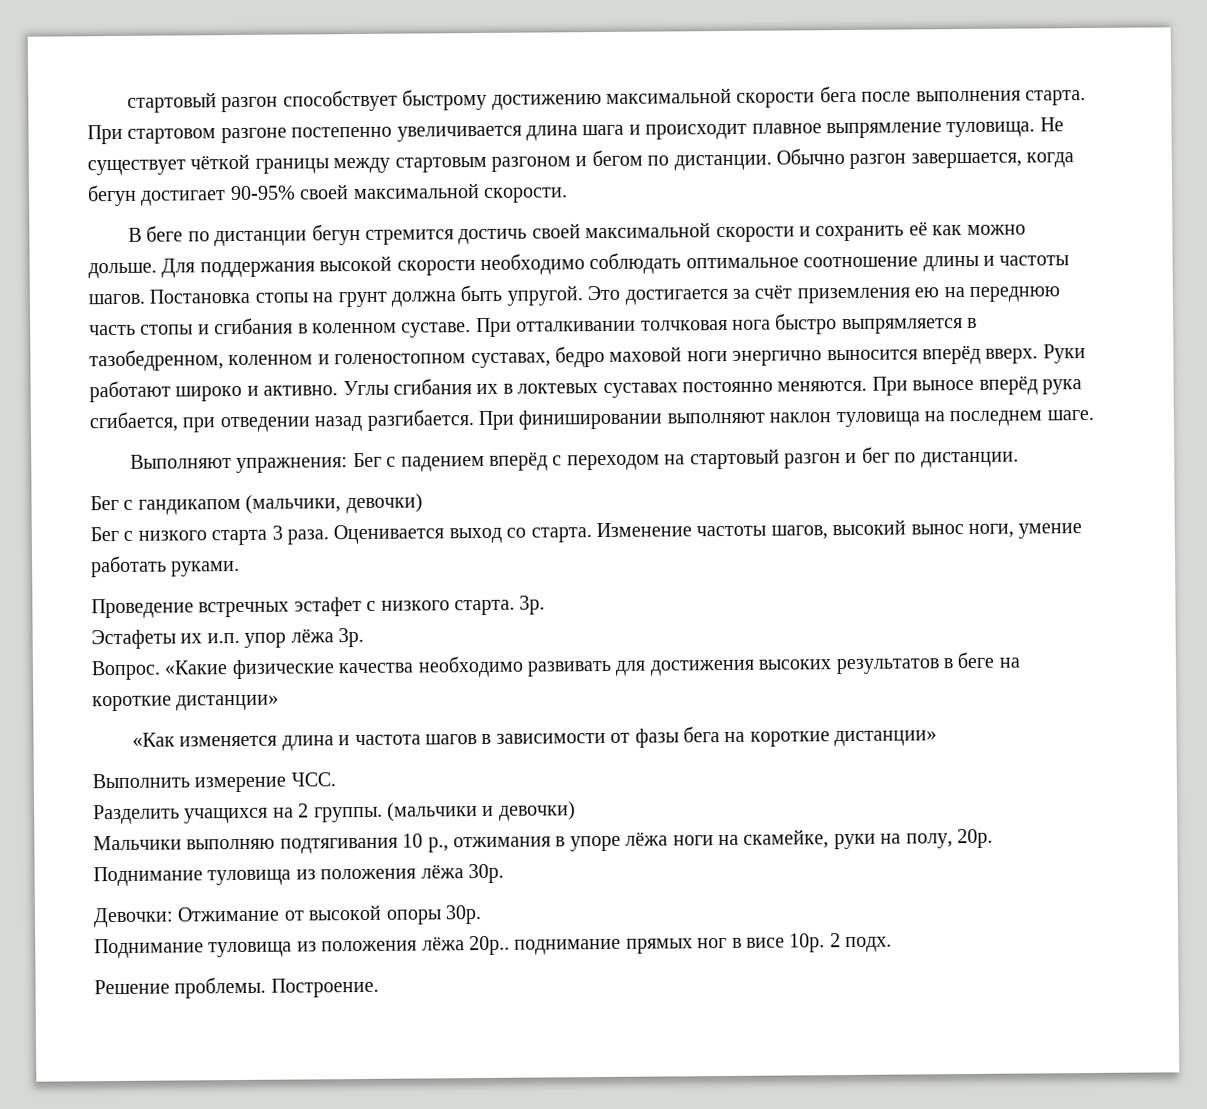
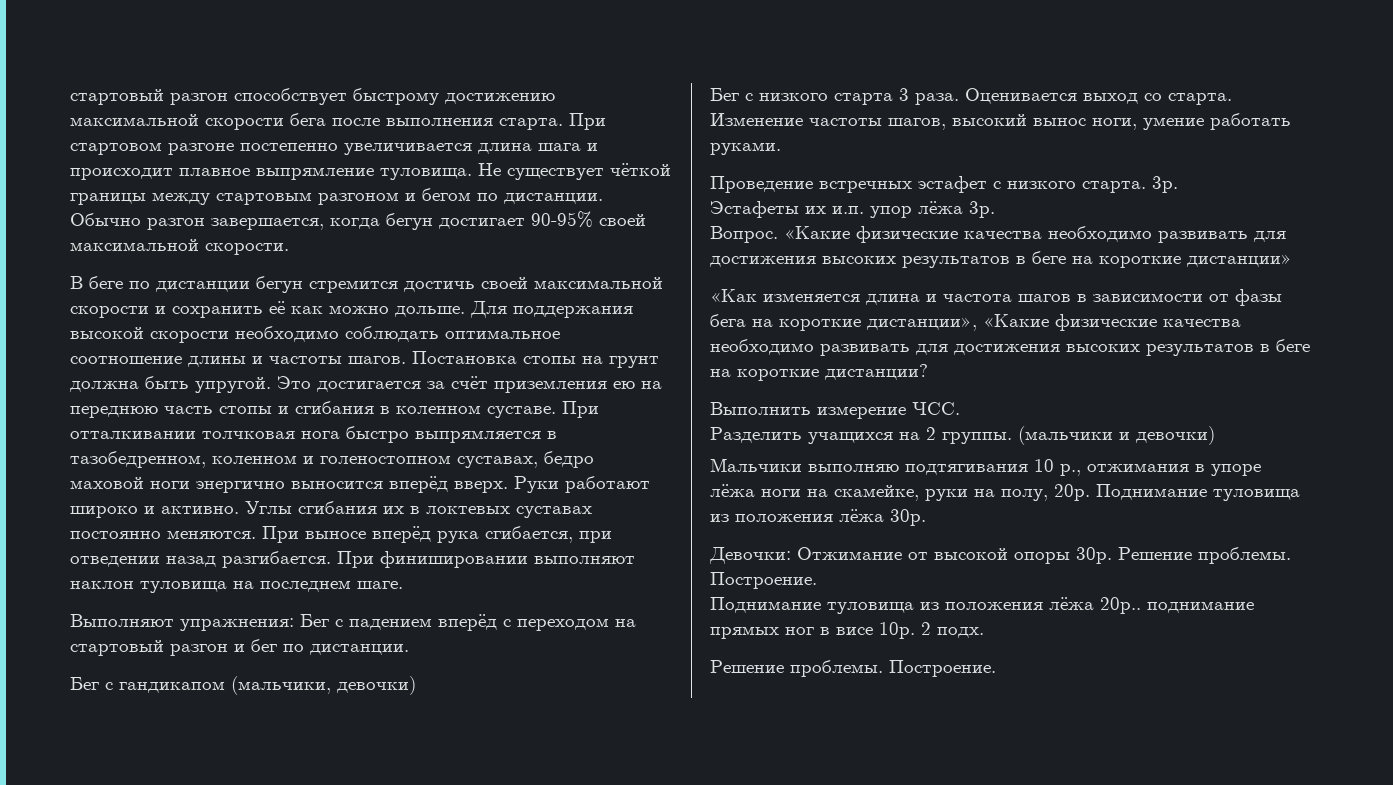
- «Как изменяется длина и частота шагов в зависимости от фазы бега на короткие дистанции»
+ «Как изменяется длина и частота шагов в зависимости от фазы бега на короткие дистанции», «Какие физические качества необходимо развивать для достижения высоких результатов в беге на короткие дистанции?
- Девочки: Отжимание от высокой опоры 30р.
+ Девочки: Отжимание от высокой опоры 30р. Решение проблемы. Построение.

